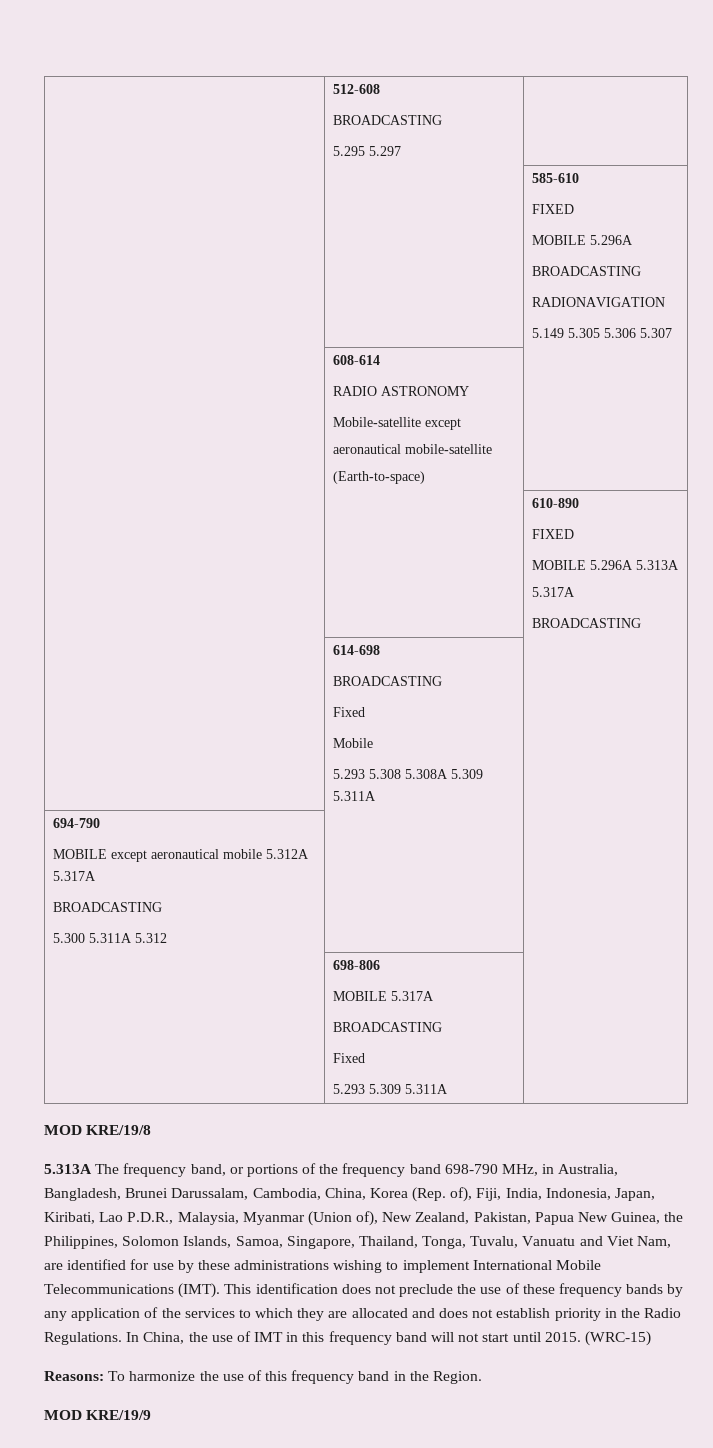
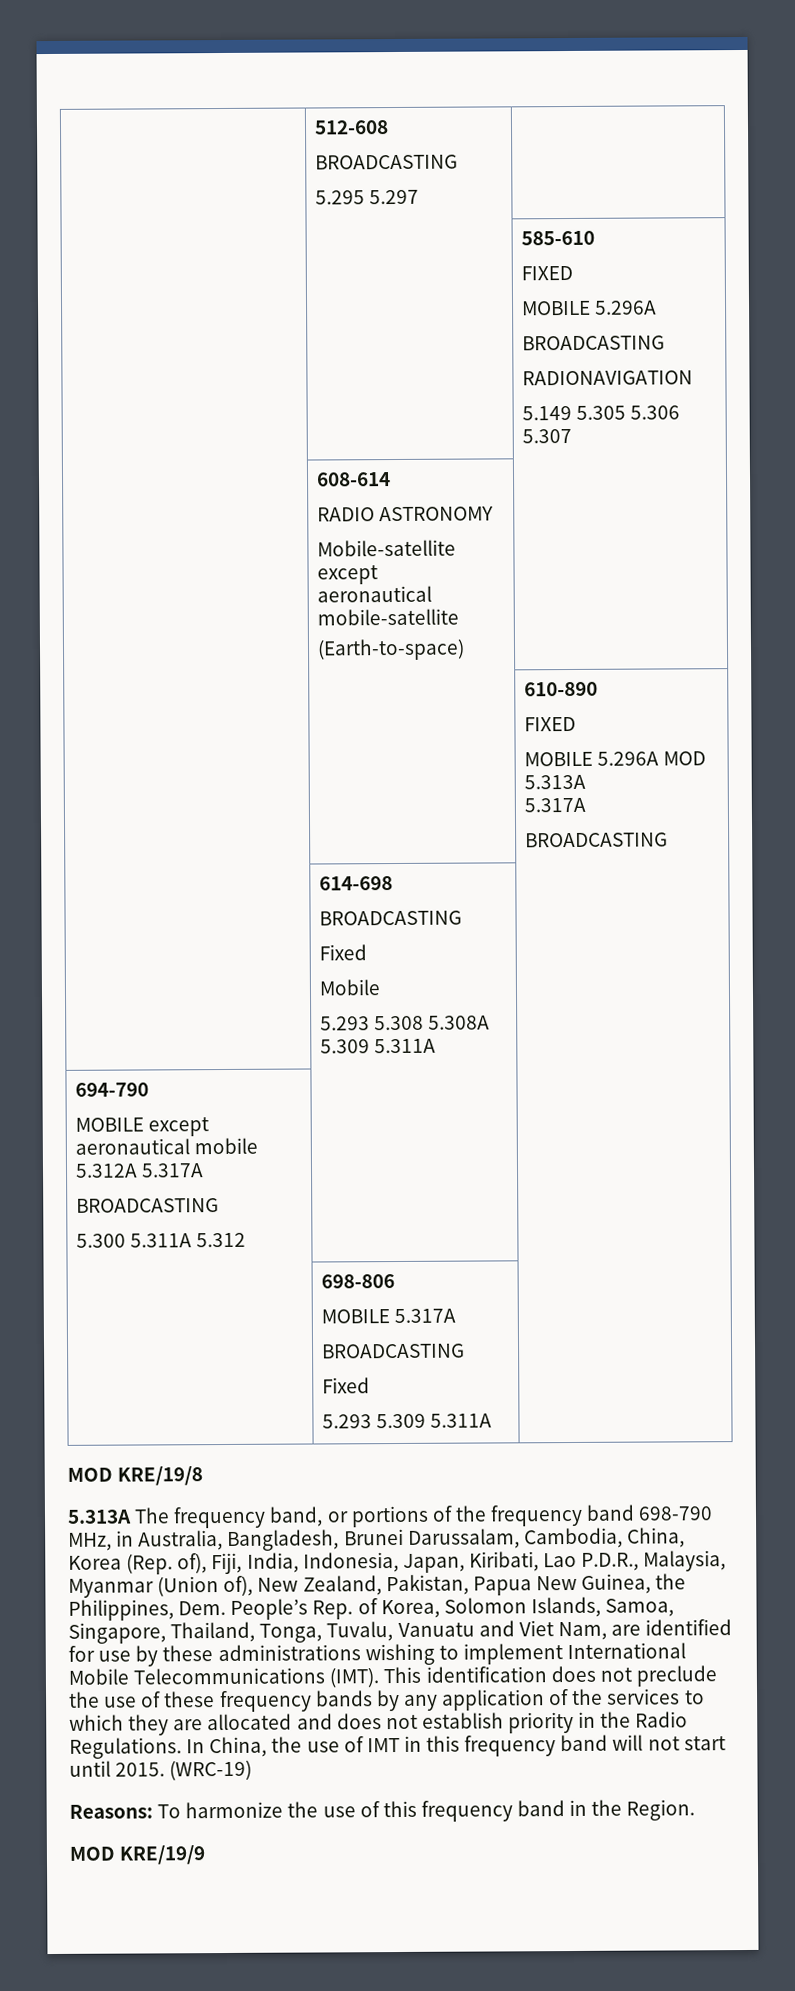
  | | 610-890
  FIXED
- MOBILE 5.296A 5.313A
+ MOBILE 5.296A MOD 5.313A
- 5.313A The frequency band, or portions of the frequency band 698-790 MHz, in Australia, Bangladesh, Brunei Darussalam, Cambodia, China, Korea (Rep. of), Fiji, India, Indonesia, Japan, Kiribati, Lao P.D.R., Malaysia, Myanmar (Union of), New Zealand, Pakistan, Papua New Guinea, the Philippines, Solomon Islands, Samoa, Singapore, Thailand, Tonga, Tuvalu, Vanuatu and Viet Nam, are identified for use by these administrations wishing to implement International Mobile Telecommunications (IMT).
+ 5.313A The frequency band, or portions of the frequency band 698-790 MHz, in Australia, Bangladesh, Brunei Darussalam, Cambodia, China, Korea (Rep. of), Fiji, India, Indonesia, Japan, Kiribati, Lao P.D.R., Malaysia, Myanmar (Union of), New Zealand, Pakistan, Papua New Guinea, the Philippines, Dem. People’s Rep. of Korea, Solomon Islands, Samoa, Singapore, Thailand, Tonga, Tuvalu, Vanuatu and Viet Nam, are identified for use by these administrations wishing to implement International Mobile Telecommunications (IMT).
- (WRC-15)
+ (WRC-19)

